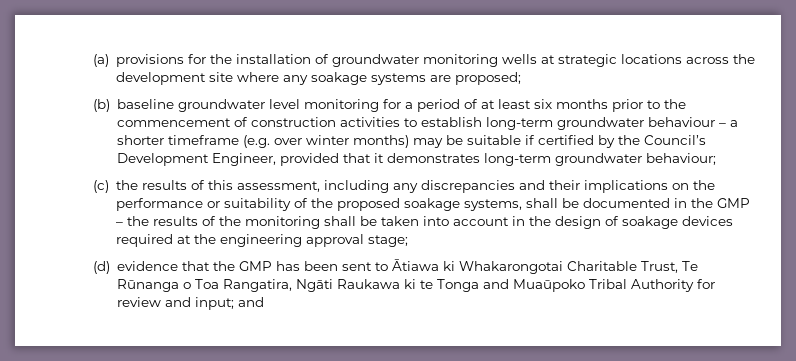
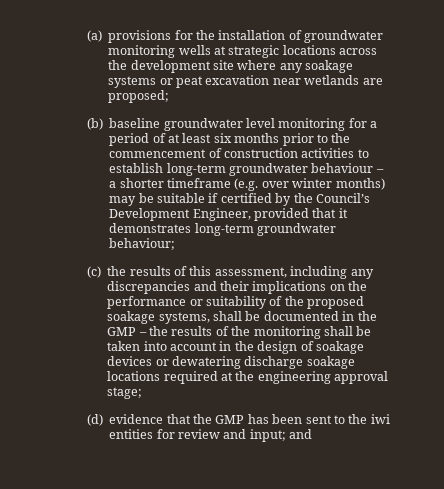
- (a) provisions for the installation of groundwater monitoring wells at strategic locations across the development site where any soakage systems are proposed;
+ (a) provisions for the installation of groundwater monitoring wells at strategic locations across the development site where any soakage systems or peat excavation near wetlands are proposed;
- (c) the results of this assessment, including any discrepancies and their implications on the performance or suitability of the proposed soakage systems, shall be documented in the GMP – the results of the monitoring shall be taken into account in the design of soakage devices required at the engineering approval stage;
+ (c) the results of this assessment, including any discrepancies and their implications on the performance or suitability of the proposed soakage systems, shall be documented in the GMP – the results of the monitoring shall be taken into account in the design of soakage devices or dewatering discharge soakage locations required at the engineering approval stage;
- (d) evidence that the GMP has been sent to Ātiawa ki Whakarongotai Charitable Trust, Te Rūnanga o Toa Rangatira, Ngāti Raukawa ki te Tonga and Muaūpoko Tribal Authority for review and input; and
+ (d) evidence that the GMP has been sent to the iwi entities for review and input; and

